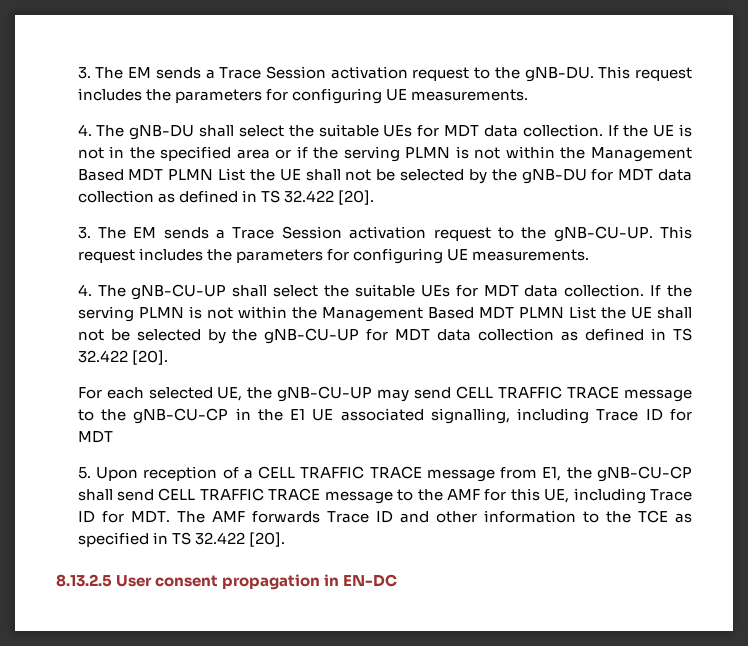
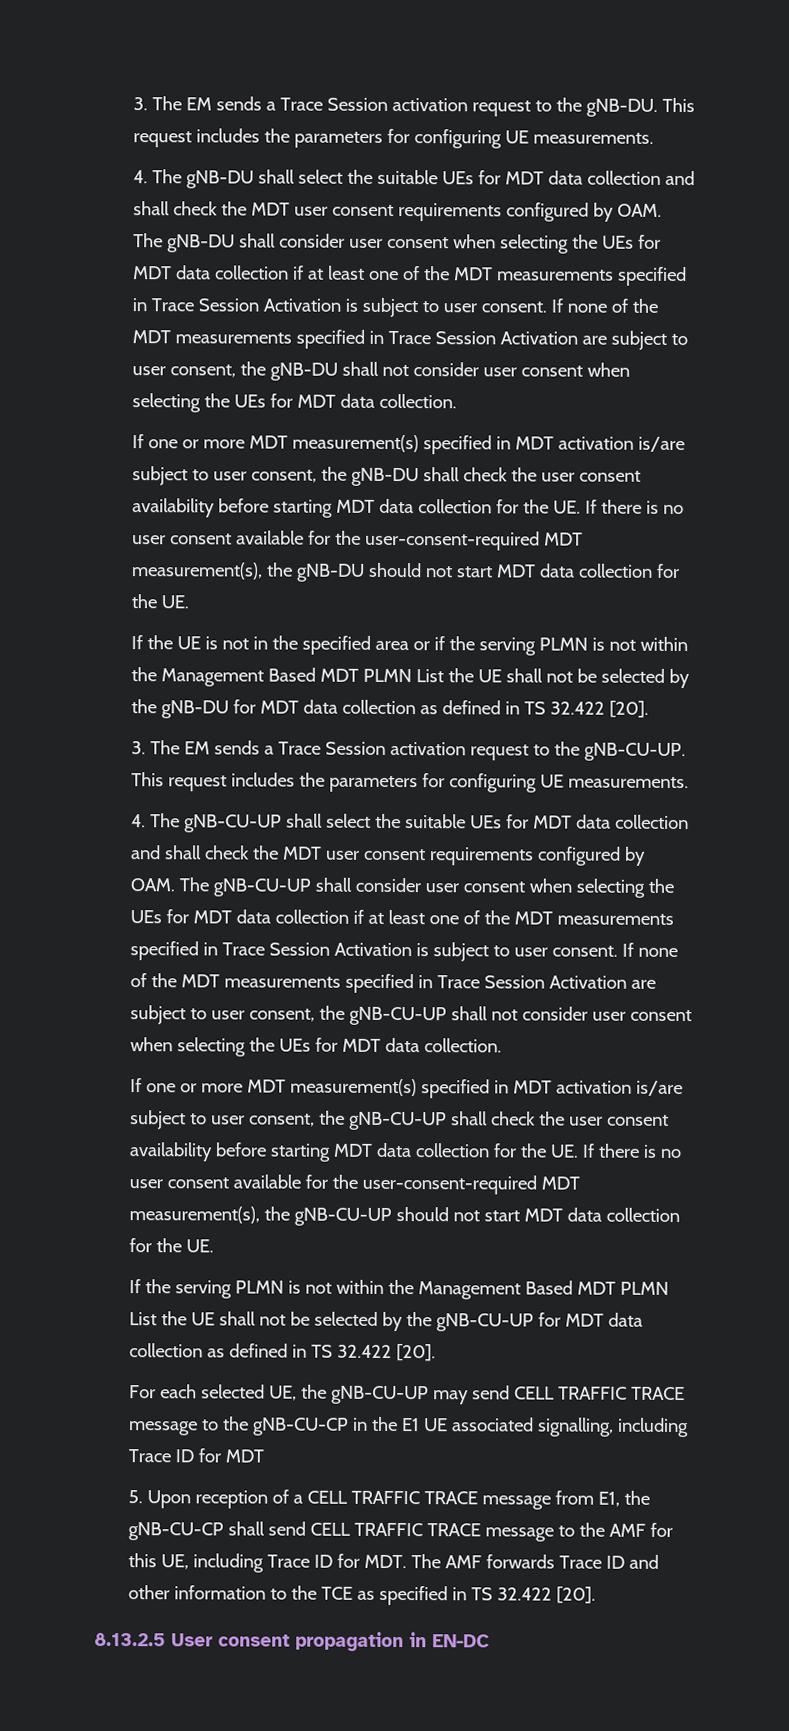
- 4. The gNB-DU shall select the suitable UEs for MDT data collection. If the UE is not in the specified area or if the serving PLMN is not within the Management Based MDT PLMN List the UE shall not be selected by the gNB-DU for MDT data collection as defined in TS 32.422 [20].
+ 4. The gNB-DU shall select the suitable UEs for MDT data collection and shall check the MDT user consent requirements configured by OAM. The gNB-DU shall consider user consent when selecting the UEs for MDT data collection if at least one of the MDT measurements specified in Trace Session Activation is subject to user consent. If none of the MDT measurements specified in Trace Session Activation are subject to user consent, the gNB-DU shall not consider user consent when selecting the UEs for MDT data collection.
+ If one or more MDT measurement(s) specified in MDT activation is/are subject to user consent, the gNB-DU shall check the user consent availability before starting MDT data collection for the UE. If there is no user consent available for the user-consent-required MDT measurement(s), the gNB-DU should not start MDT data collection for the UE.
+ If the UE is not in the specified area or if the serving PLMN is not within the Management Based MDT PLMN List the UE shall not be selected by the gNB-DU for MDT data collection as defined in TS 32.422 [20].
- 4. The gNB-CU-UP shall select the suitable UEs for MDT data collection. If the serving PLMN is not within the Management Based MDT PLMN List the UE shall not be selected by the gNB-CU-UP for MDT data collection as defined in TS 32.422 [20].
+ 4. The gNB-CU-UP shall select the suitable UEs for MDT data collection and shall check the MDT user consent requirements configured by OAM. The gNB-CU-UP shall consider user consent when selecting the UEs for MDT data collection if at least one of the MDT measurements specified in Trace Session Activation is subject to user consent. If none of the MDT measurements specified in Trace Session Activation are subject to user consent, the gNB-CU-UP shall not consider user consent when selecting the UEs for MDT data collection.
+ If one or more MDT measurement(s) specified in MDT activation is/are subject to user consent, the gNB-CU-UP shall check the user consent availability before starting MDT data collection for the UE. If there is no user consent available for the user-consent-required MDT measurement(s), the gNB-CU-UP should not start MDT data collection for the UE.
+ If the serving PLMN is not within the Management Based MDT PLMN List the UE shall not be selected by the gNB-CU-UP for MDT data collection as defined in TS 32.422 [20].

